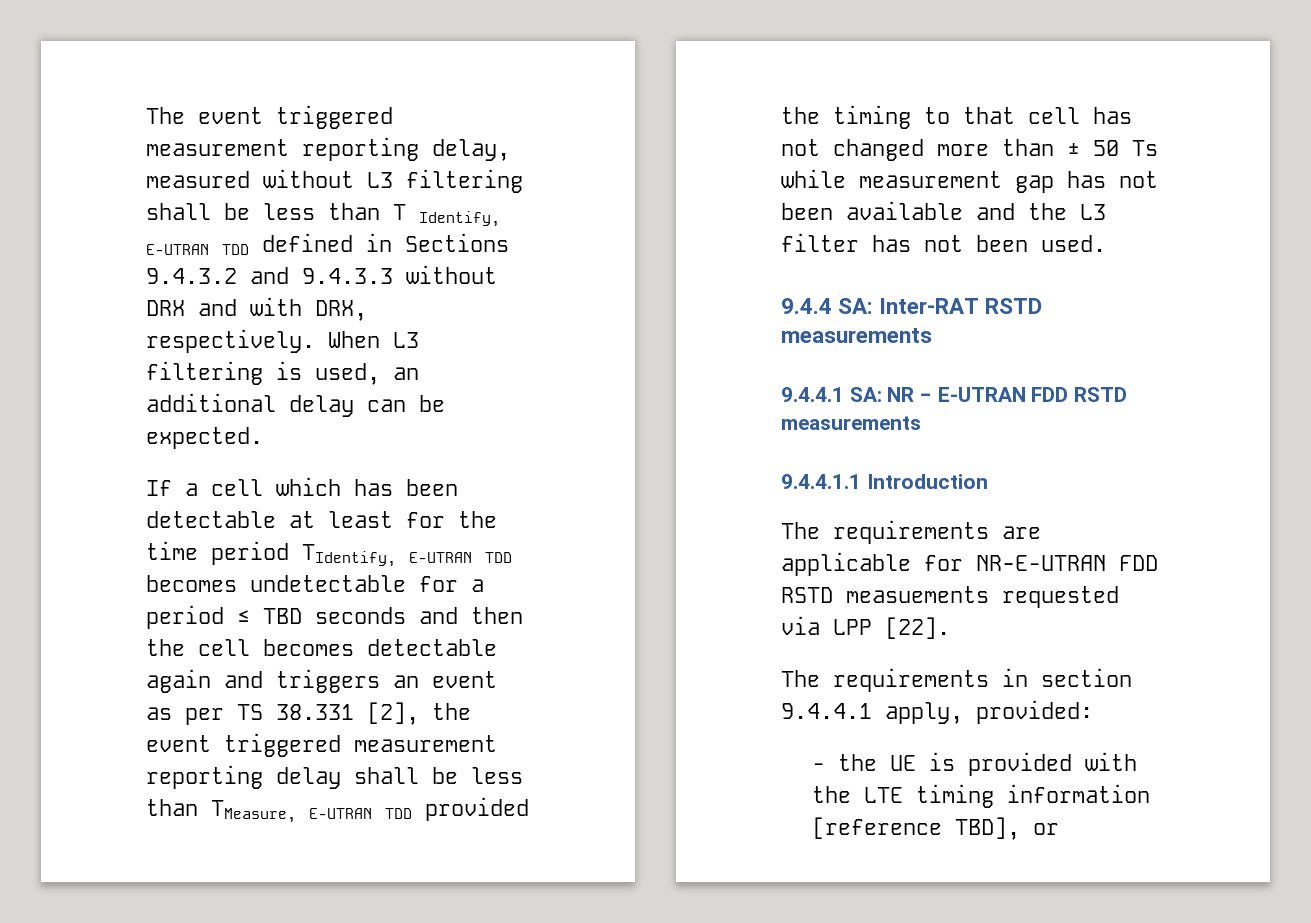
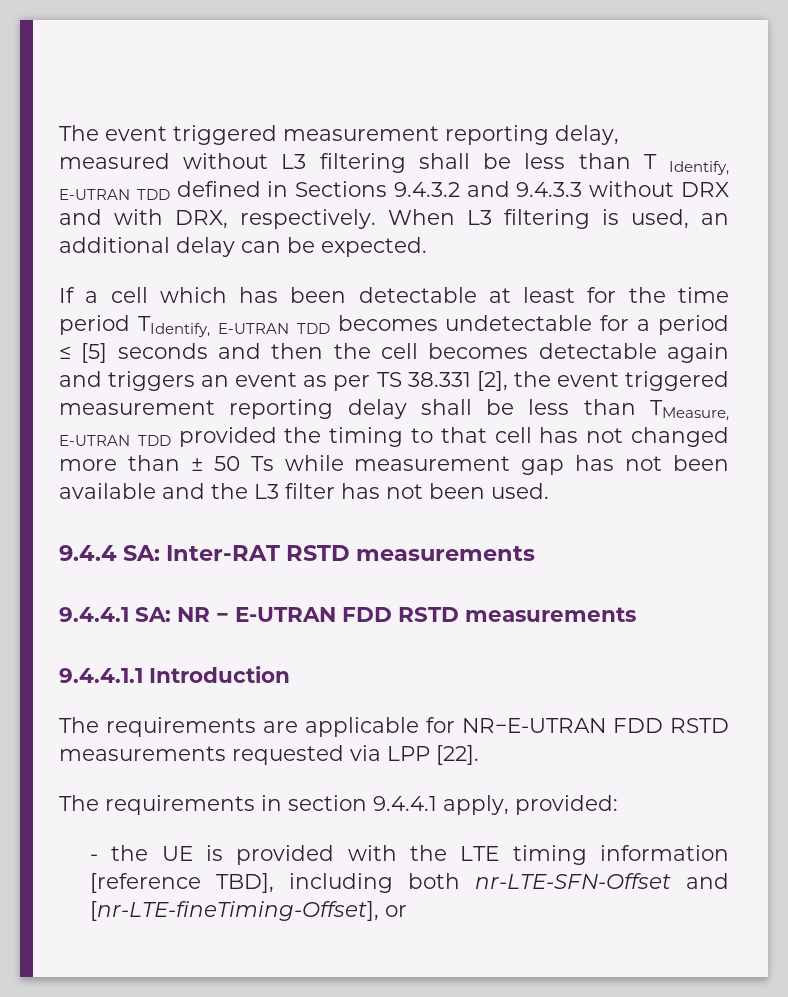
- If a cell which has been detectable at least for the time period TIdentify, E-UTRAN TDD becomes undetectable for a period ≤ TBD seconds and then the cell becomes detectable again and triggers an event as per TS 38.331 [2], the event triggered measurement reporting delay shall be less than TMeasure, E-UTRAN TDD provided the timing to that cell has not changed more than ± 50 Ts while measurement gap has not been available and the L3 filter has not been used.
+ If a cell which has been detectable at least for the time period TIdentify, E-UTRAN TDD becomes undetectable for a period ≤ [5] seconds and then the cell becomes detectable again and triggers an event as per TS 38.331 [2], the event triggered measurement reporting delay shall be less than TMeasure, E-UTRAN TDD provided the timing to that cell has not changed more than ± 50 Ts while measurement gap has not been available and the L3 filter has not been used.
- The requirements are applicable for NR−E-UTRAN FDD RSTD measuements requested via LPP [22].
+ The requirements are applicable for NR−E-UTRAN FDD RSTD measurements requested via LPP [22].
- - the UE is provided with the LTE timing information [reference TBD], or
+ - the UE is provided with the LTE timing information [reference TBD], including both nr-LTE-SFN-Offset and [nr-LTE-fineTiming-Offset], or

